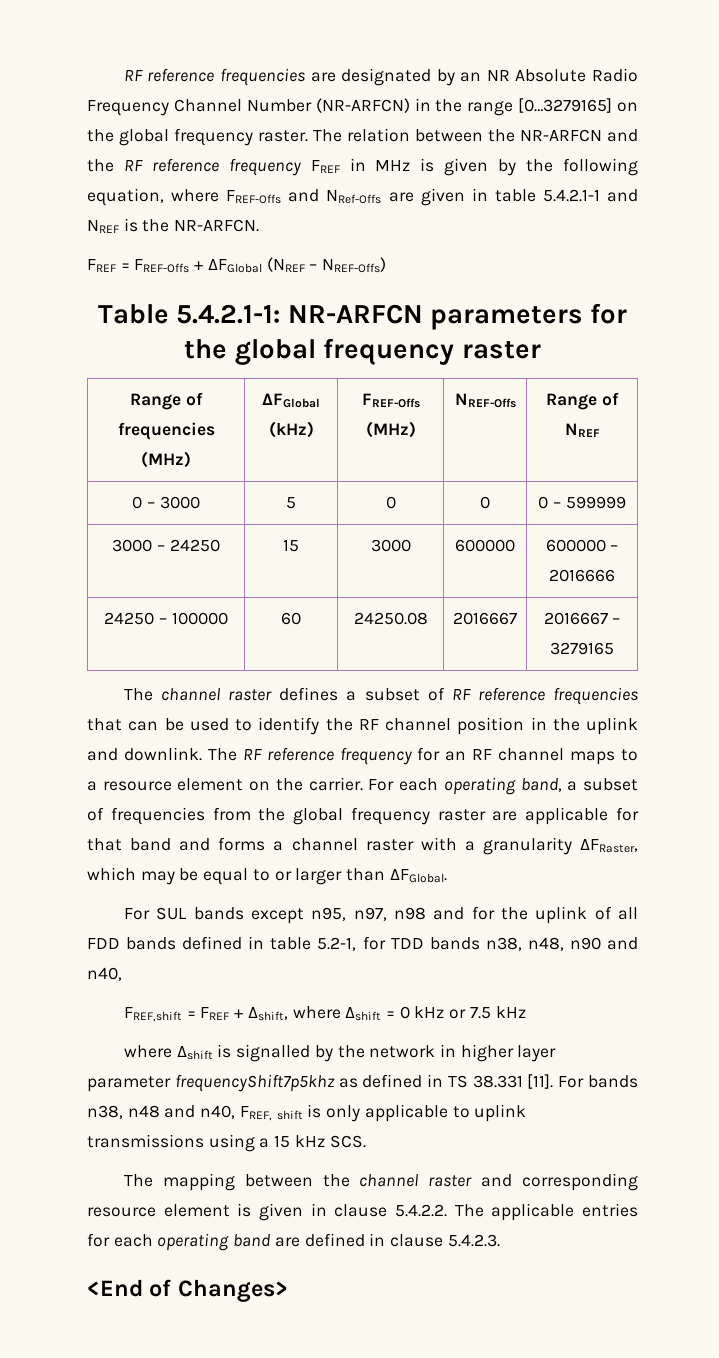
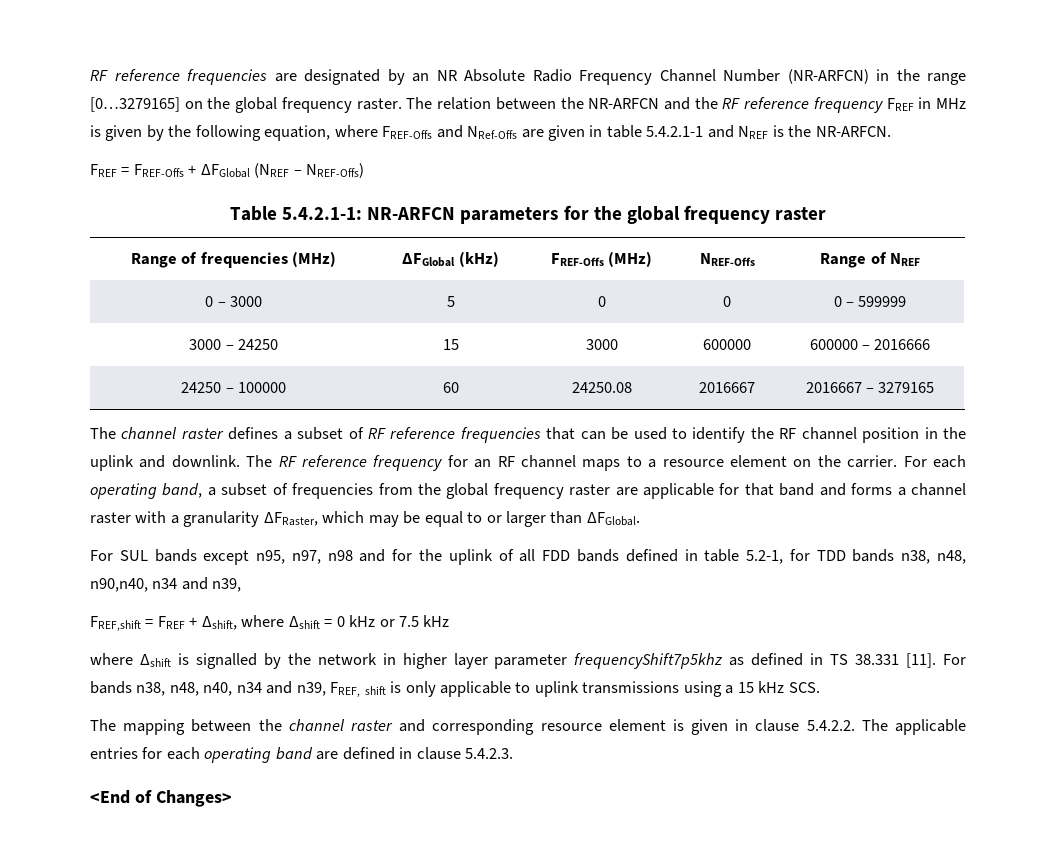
- For SUL bands except n95, n97, n98 and for the uplink of all FDD bands defined in table 5.2-1, for TDD bands n38, n48, n90 and n40,
+ For SUL bands except n95, n97, n98 and for the uplink of all FDD bands defined in table 5.2-1, for TDD bands n38, n48, n90,n40, n34 and n39,
- For bands n38, n48 and n40, FREF, shift is only applicable to uplink transmissions using a 15 kHz SCS.
+ For bands n38, n48, n40, n34 and n39, FREF, shift is only applicable to uplink transmissions using a 15 kHz SCS.

